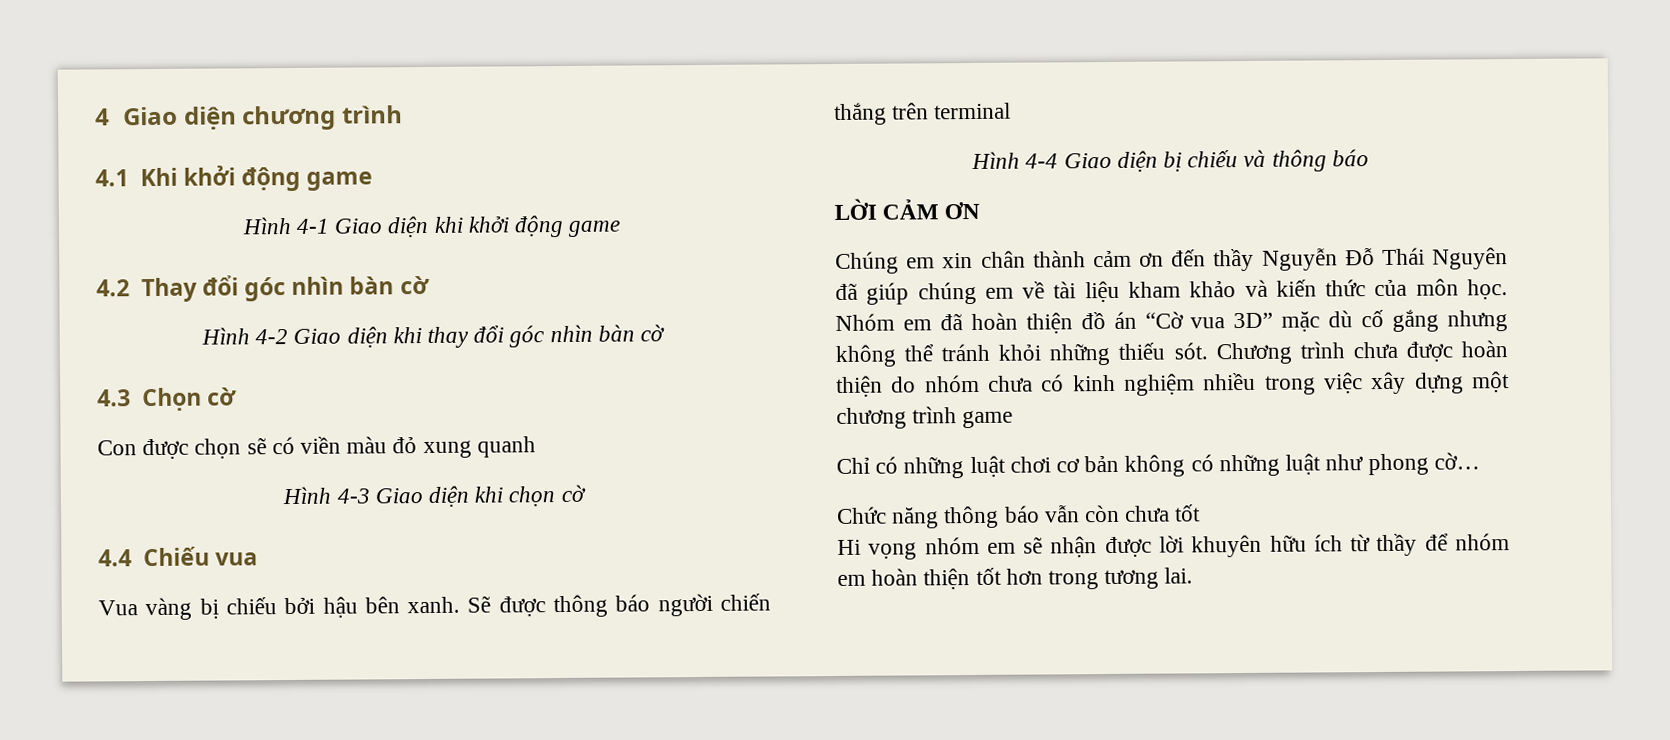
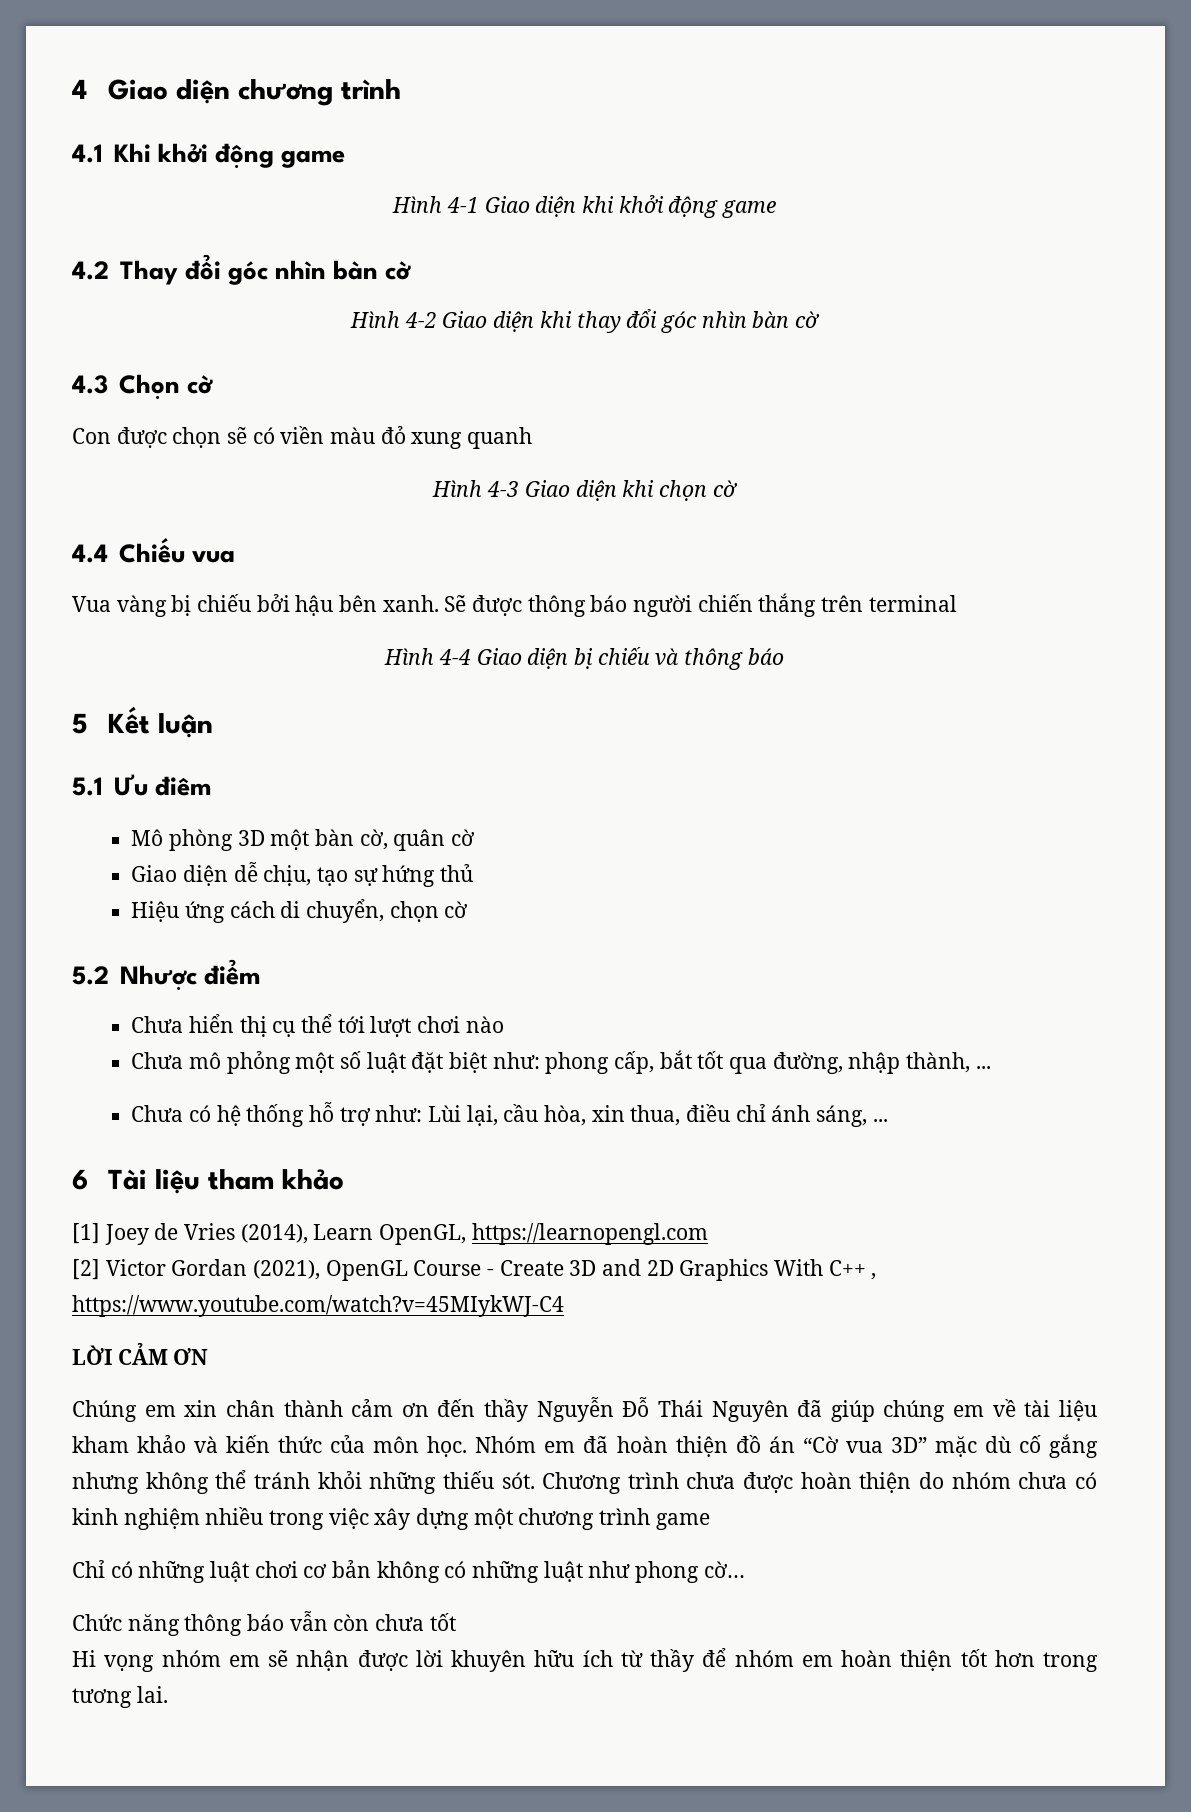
+ 5 Kết luận
+ 5.1 Ưu điêm
+ Mô phòng 3D một bàn cờ, quân cờ
+ Giao diện dễ chịu, tạo sự hứng thủ
+ Hiệu ứng cách di chuyển, chọn cờ
+ 5.2 Nhược điểm
+ Chưa hiển thị cụ thể tới lượt chơi nào
+ Chưa mô phỏng một số luật đặt biệt như: phong cấp, bắt tốt qua đường, nhập thành, ...
+ Chưa có hệ thống hỗ trợ như: Lùi lại, cầu hòa, xin thua, điều chỉ ánh sáng, ...
+ 6 Tài liệu tham khảo
+ [1] Joey de Vries (2014), Learn OpenGL, https://learnopengl.com
+ [2] Victor Gordan (2021), OpenGL Course - Create 3D and 2D Graphics With C++ , https://www.youtube.com/watch?v=45MIykWJ-C4

